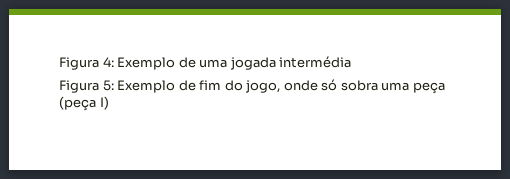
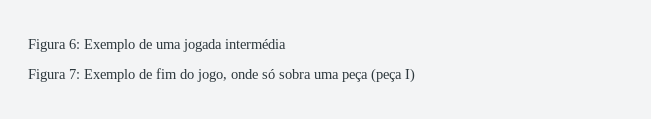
- Figura 4: Exemplo de uma jogada intermédia
+ Figura 6: Exemplo de uma jogada intermédia
- Figura 5: Exemplo de fim do jogo, onde só sobra uma peça (peça I)
+ Figura 7: Exemplo de fim do jogo, onde só sobra uma peça (peça I)

